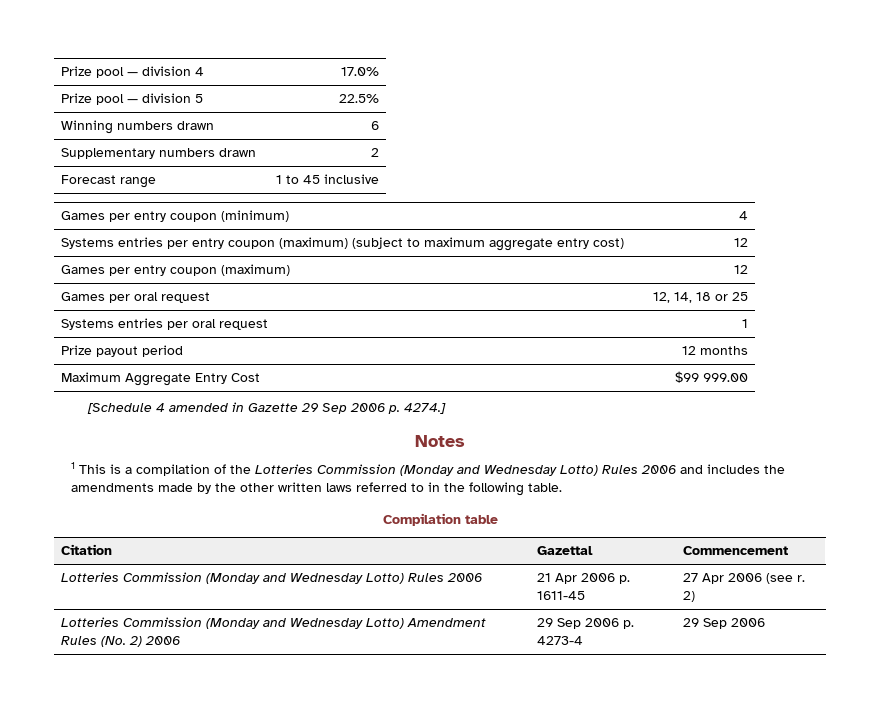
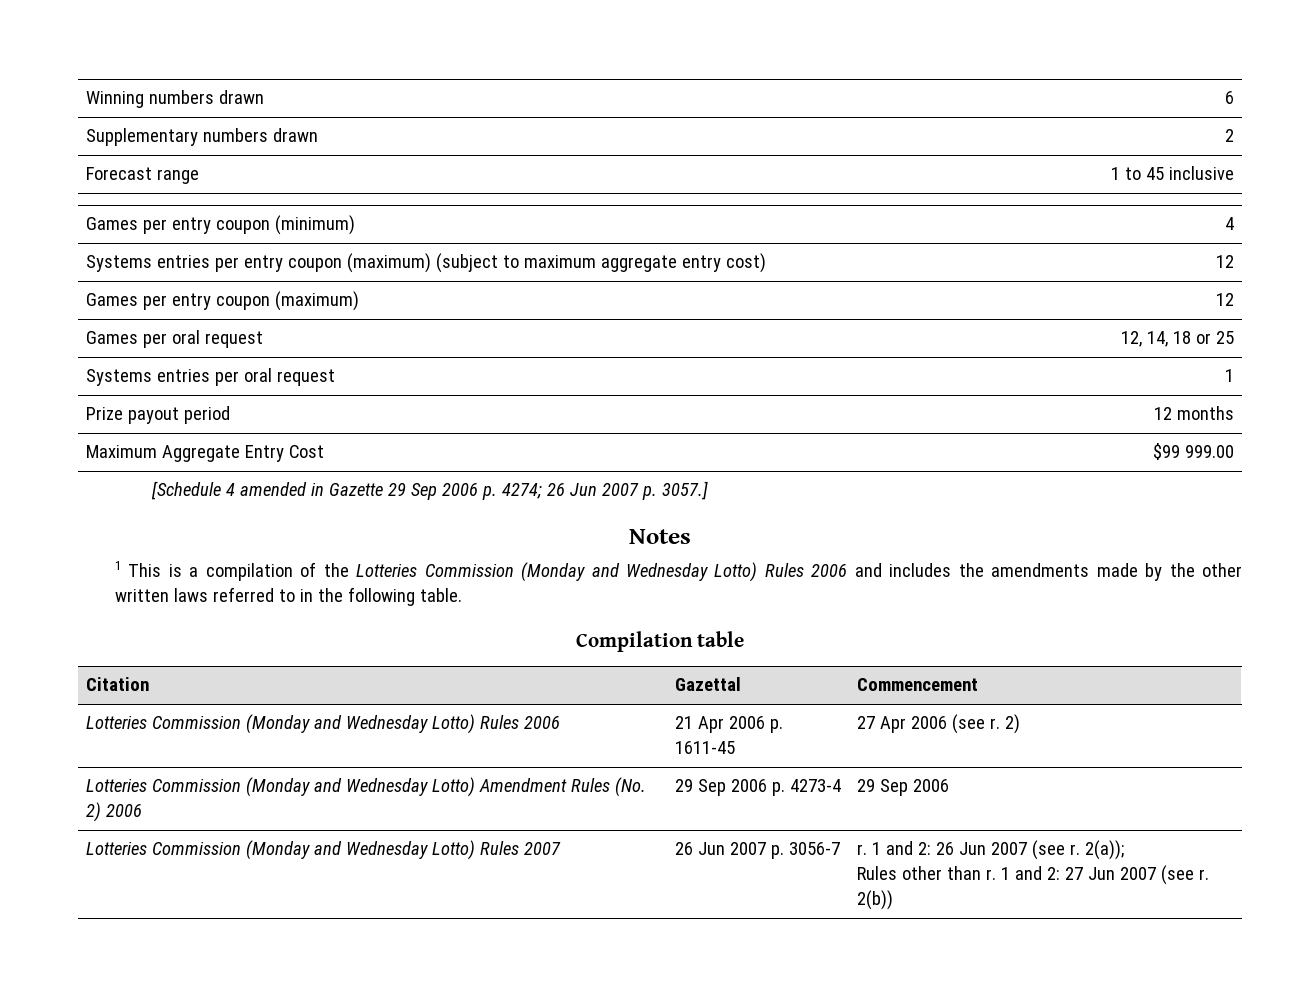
- Prize pool — division 4 | 17.0%
- Prize pool — division 5 | 22.5%
- [Schedule 4 amended in Gazette 29 Sep 2006 p. 4274.]
+ [Schedule 4 amended in Gazette 29 Sep 2006 p. 4274; 26 Jun 2007 p. 3057.]
+ Lotteries Commission (Monday and Wednesday Lotto) Rules 2007 | 26 Jun 2007 p. 3056-7 | r. 1 and 2: 26 Jun 2007 (see r. 2(a));
+ Rules other than r. 1 and 2: 27 Jun 2007 (see r. 2(b))

